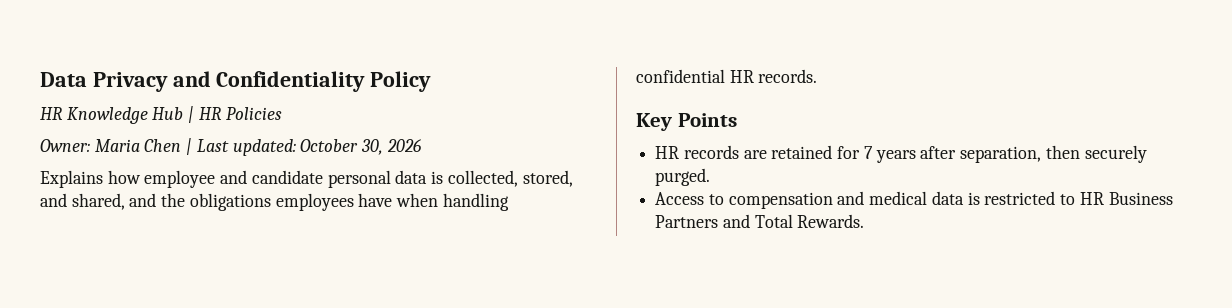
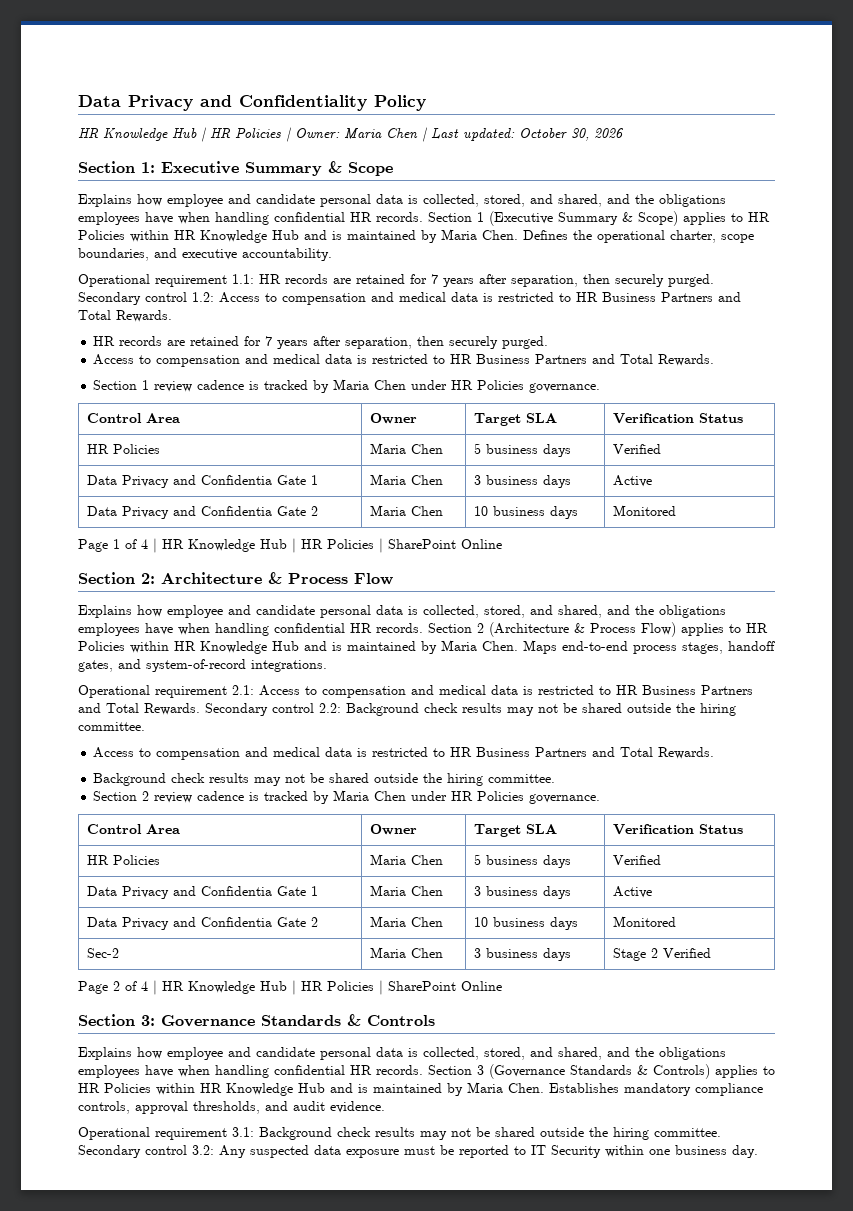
- HR Knowledge Hub | HR Policies
- Owner: Maria Chen | Last updated: October 30, 2026
+ HR Knowledge Hub | HR Policies | Owner: Maria Chen | Last updated: October 30, 2026
+ Section 1: Executive Summary & Scope
- Explains how employee and candidate personal data is collected, stored, and shared, and the obligations employees have when handling confidential HR records.
- Key Points
+ Explains how employee and candidate personal data is collected, stored, and shared, and the obligations employees have when handling confidential HR records. Section 1 (Executive Summary & Scope) applies to HR Policies within HR Knowledge Hub and is maintained by Maria Chen. Defines the operational charter, scope boundaries, and executive accountability.
+ Operational requirement 1.1: HR records are retained for 7 years after separation, then securely purged. Secondary control 1.2: Access to compensation and medical data is restricted to HR Business Partners and Total Rewards.
+ Section 1 review cadence is tracked by Maria Chen under HR Policies governance.
+ Control Area | Owner | Target SLA | Verification Status
+ HR Policies | Maria Chen | 5 business days | Verified
+ Data Privacy and Confidentia Gate 1 | Maria Chen | 3 business days | Active
+ Data Privacy and Confidentia Gate 2 | Maria Chen | 10 business days | Monitored
+ Page 1 of 4 | HR Knowledge Hub | HR Policies | SharePoint Online
+ Section 2: Architecture & Process Flow
+ Explains how employee and candidate personal data is collected, stored, and shared, and the obligations employees have when handling confidential HR records. Section 2 (Architecture & Process Flow) applies to HR Policies within HR Knowledge Hub and is maintained by Maria Chen. Maps end-to-end process stages, handoff gates, and system-of-record integrations.
+ Operational requirement 2.1: Access to compensation and medical data is restricted to HR Business Partners and Total Rewards. Secondary control 2.2: Background check results may not be shared outside the hiring committee.
+ Access to compensation and medical data is restricted to HR Business Partners and Total Rewards.
+ Background check results may not be shared outside the hiring committee.
+ Section 2 review cadence is tracked by Maria Chen under HR Policies governance.
+ Control Area | Owner | Target SLA | Verification Status
+ HR Policies | Maria Chen | 5 business days | Verified
+ Data Privacy and Confidentia Gate 1 | Maria Chen | 3 business days | Active
+ Data Privacy and Confidentia Gate 2 | Maria Chen | 10 business days | Monitored
+ Sec-2 | Maria Chen | 3 business days | Stage 2 Verified
+ Page 2 of 4 | HR Knowledge Hub | HR Policies | SharePoint Online
+ Section 3: Governance Standards & Controls
+ Explains how employee and candidate personal data is collected, stored, and shared, and the obligations employees have when handling confidential HR records. Section 3 (Governance Standards & Controls) applies to HR Policies within HR Knowledge Hub and is maintained by Maria Chen. Establishes mandatory compliance controls, approval thresholds, and audit evidence.
+ Operational requirement 3.1: Background check results may not be shared outside the hiring committee. Secondary control 3.2: Any suspected data exposure must be reported to IT Security within one business day.

